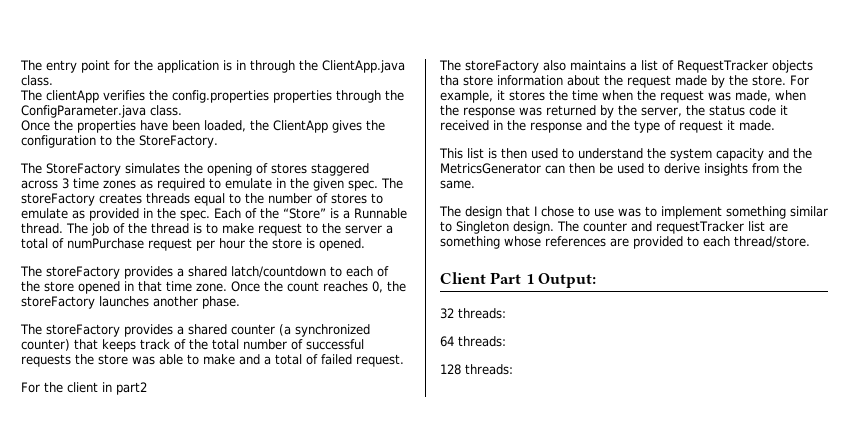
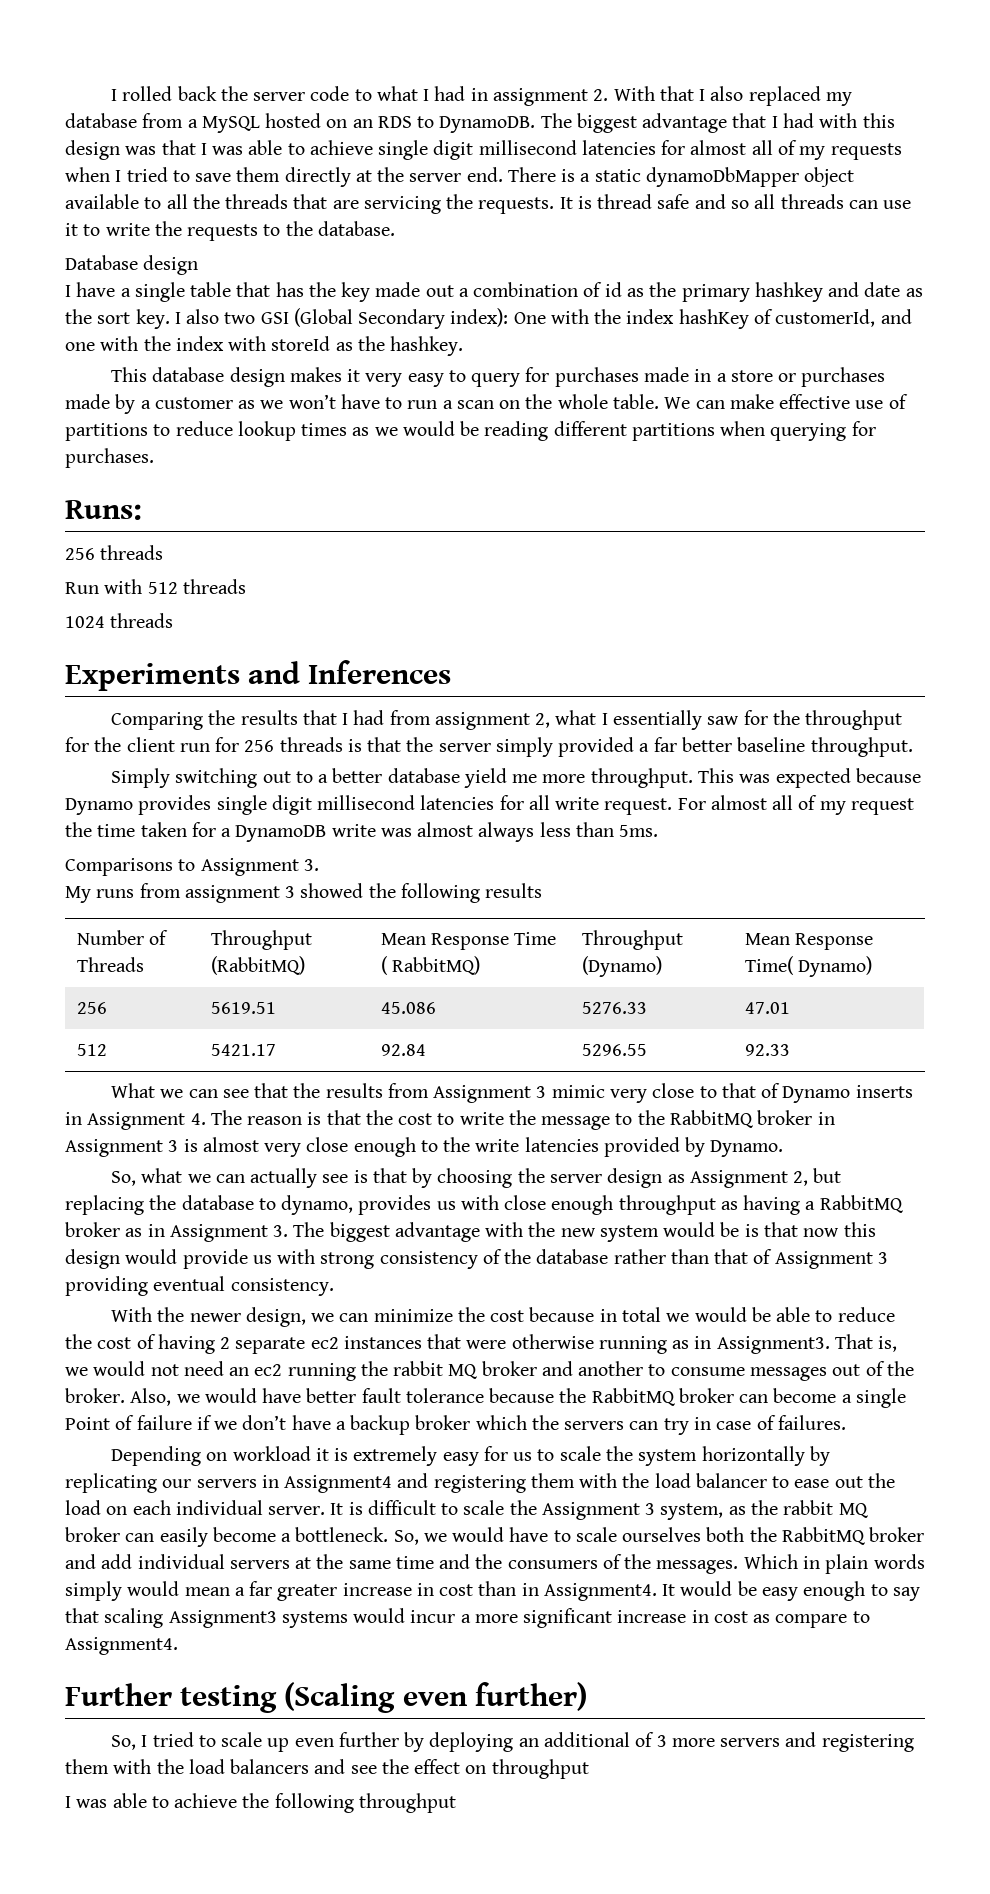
- The entry point for the application is in through the ClientApp.java class.
- The clientApp verifies the config.properties properties through the ConfigParameter.java class.
- Once the properties have been loaded, the ClientApp gives the configuration to the StoreFactory.
- The StoreFactory simulates the opening of stores staggered across 3 time zones as required to emulate in the given spec. The storeFactory creates threads equal to the number of stores to emulate as provided in the spec. Each of the “Store” is a Runnable thread. The job of the thread is to make request to the server a total of numPurchase request per hour the store is opened.
- The storeFactory provides a shared latch/countdown to each of the store opened in that time zone. Once the count reaches 0, the storeFactory launches another phase.
- The storeFactory provides a shared counter (a synchronized counter) that keeps track of the total number of successful requests the store was able to make and a total of failed request.
- For the client in part2
- The storeFactory also maintains a list of RequestTracker objects tha store information about the request made by the store. For example, it stores the time when the request was made, when the response was returned by the server, the status code it received in the response and the type of request it made.
- This list is then used to understand the system capacity and the MetricsGenerator can then be used to derive insights from the same.
- The design that I chose to use was to implement something similar to Singleton design. The counter and requestTracker list are something whose references are provided to each thread/store.
- Client Part 1 Output:
- 32 threads:
- 64 threads:
- 128 threads:
+ I rolled back the server code to what I had in assignment 2. With that I also replaced my database from a MySQL hosted on an RDS to DynamoDB. The biggest advantage that I had with this design was that I was able to achieve single digit millisecond latencies for almost all of my requests when I tried to save them directly at the server end. There is a static dynamoDbMapper object available to all the threads that are servicing the requests. It is thread safe and so all threads can use it to write the requests to the database.
+ Database design
+ I have a single table that has the key made out a combination of id as the primary hashkey and date as the sort key. I also two GSI (Global Secondary index): One with the index hashKey of customerId, and one with the index with storeId as the hashkey.
+ This database design makes it very easy to query for purchases made in a store or purchases made by a customer as we won’t have to run a scan on the whole table. We can make effective use of partitions to reduce lookup times as we would be reading different partitions when querying for purchases.
+ Runs:
+ 256 threads
+ Run with 512 threads
+ 1024 threads
+ Experiments and Inferences
+ Comparing the results that I had from assignment 2, what I essentially saw for the throughput for the client run for 256 threads is that the server simply provided a far better baseline throughput.
+ Simply switching out to a better database yield me more throughput. This was expected because Dynamo provides single digit millisecond latencies for all write request. For almost all of my request the time taken for a DynamoDB write was almost always less than 5ms.
+ Comparisons to Assignment 3.
+ My runs from assignment 3 showed the following results
+ Number of Threads | Throughput (RabbitMQ) | Mean Response Time ( RabbitMQ) | Throughput (Dynamo) | Mean Response Time( Dynamo)
+ 256 | 5619.51 | 45.086 | 5276.33 | 47.01
+ 512 | 5421.17 | 92.84 | 5296.55 | 92.33
+ What we can see that the results from Assignment 3 mimic very close to that of Dynamo inserts in Assignment 4. The reason is that the cost to write the message to the RabbitMQ broker in Assignment 3 is almost very close enough to the write latencies provided by Dynamo.
+ So, what we can actually see is that by choosing the server design as Assignment 2, but replacing the database to dynamo, provides us with close enough throughput as having a RabbitMQ broker as in Assignment 3. The biggest advantage with the new system would be is that now this design would provide us with strong consistency of the database rather than that of Assignment 3 providing eventual consistency.
+ With the newer design, we can minimize the cost because in total we would be able to reduce the cost of having 2 separate ec2 instances that were otherwise running as in Assignment3. That is, we would not need an ec2 running the rabbit MQ broker and another to consume messages out of the broker. Also, we would have better fault tolerance because the RabbitMQ broker can become a single Point of failure if we don’t have a backup broker which the servers can try in case of failures.
+ Depending on workload it is extremely easy for us to scale the system horizontally by replicating our servers in Assignment4 and registering them with the load balancer to ease out the load on each individual server. It is difficult to scale the Assignment 3 system, as the rabbit MQ broker can easily become a bottleneck. So, we would have to scale ourselves both the RabbitMQ broker and add individual servers at the same time and the consumers of the messages. Which in plain words simply would mean a far greater increase in cost than in Assignment4. It would be easy enough to say that scaling Assignment3 systems would incur a more significant increase in cost as compare to Assignment4.
+ Further testing (Scaling even further)
+ So, I tried to scale up even further by deploying an additional of 3 more servers and registering them with the load balancers and see the effect on throughput
+ I was able to achieve the following throughput

